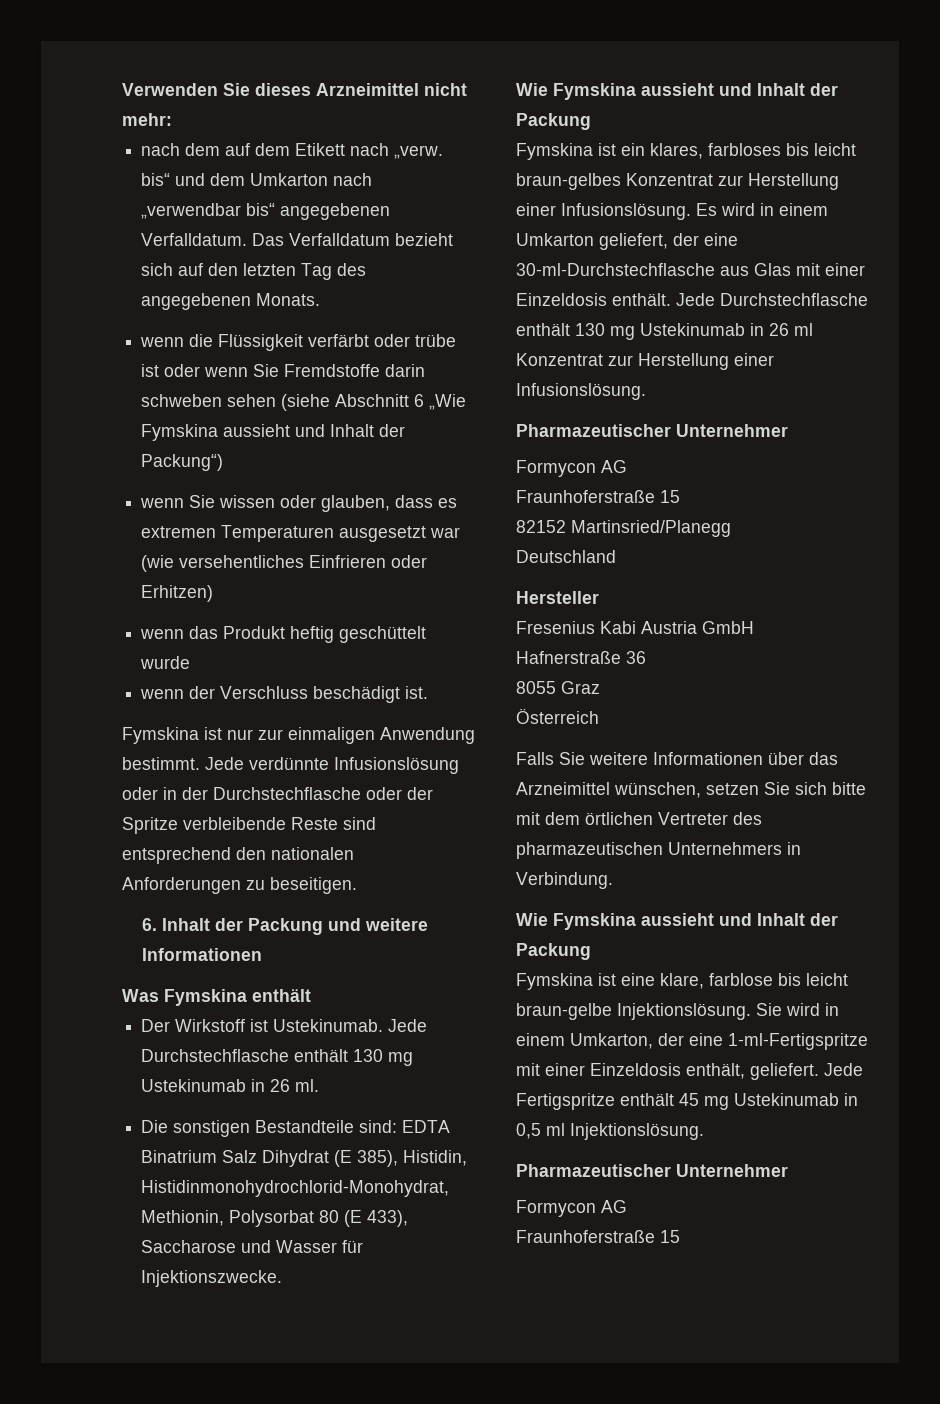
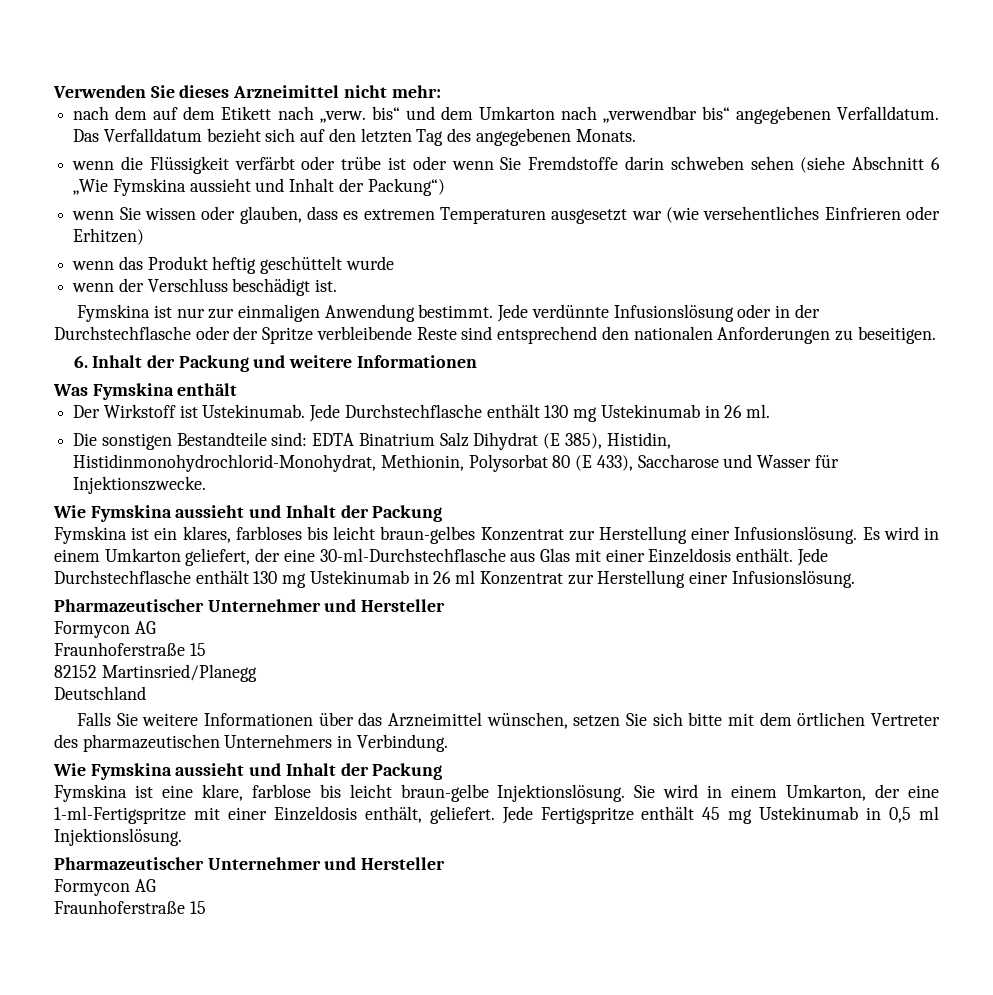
  Jede Durchstechflasche enthält 130 mg Ustekinumab in 26 ml Konzentrat zur Herstellung einer Infusionslösung.
- Pharmazeutischer Unternehmer
+ Pharmazeutischer Unternehmer und Hersteller
- Hersteller
- Fresenius Kabi Austria GmbH
- Hafnerstraße 36
- 8055 Graz
- Österreich
  Jede Fertigspritze enthält 45 mg Ustekinumab in 0,5 ml Injektionslösung.
- Pharmazeutischer Unternehmer
+ Pharmazeutischer Unternehmer und Hersteller

